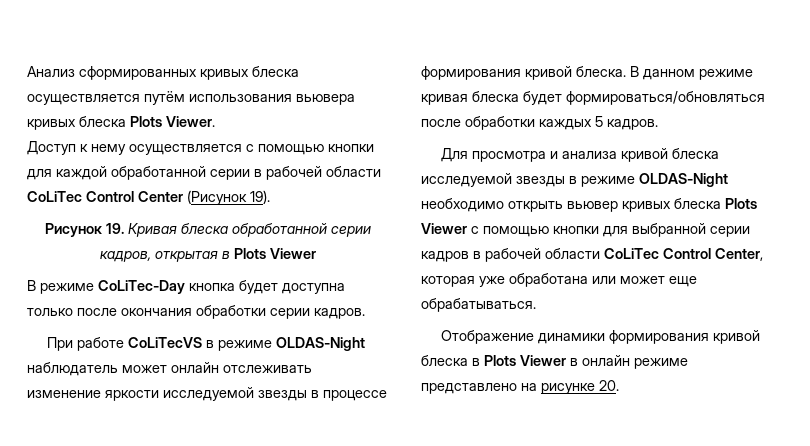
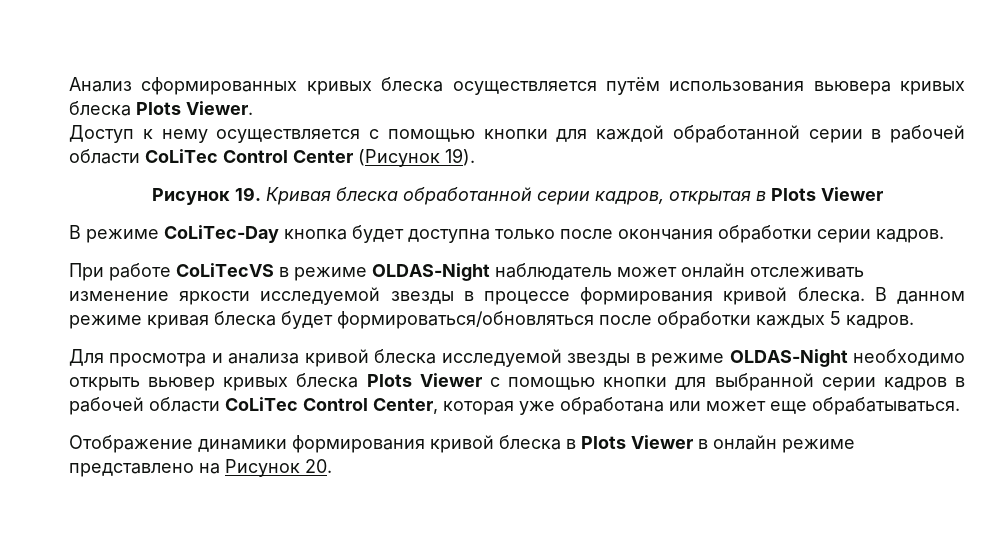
- Отображение динамики формирования кривой блеска в Plots Viewer в онлайн режиме представлено на рисунке 20.
+ Отображение динамики формирования кривой блеска в Plots Viewer в онлайн режиме представлено на Рисунок 20.

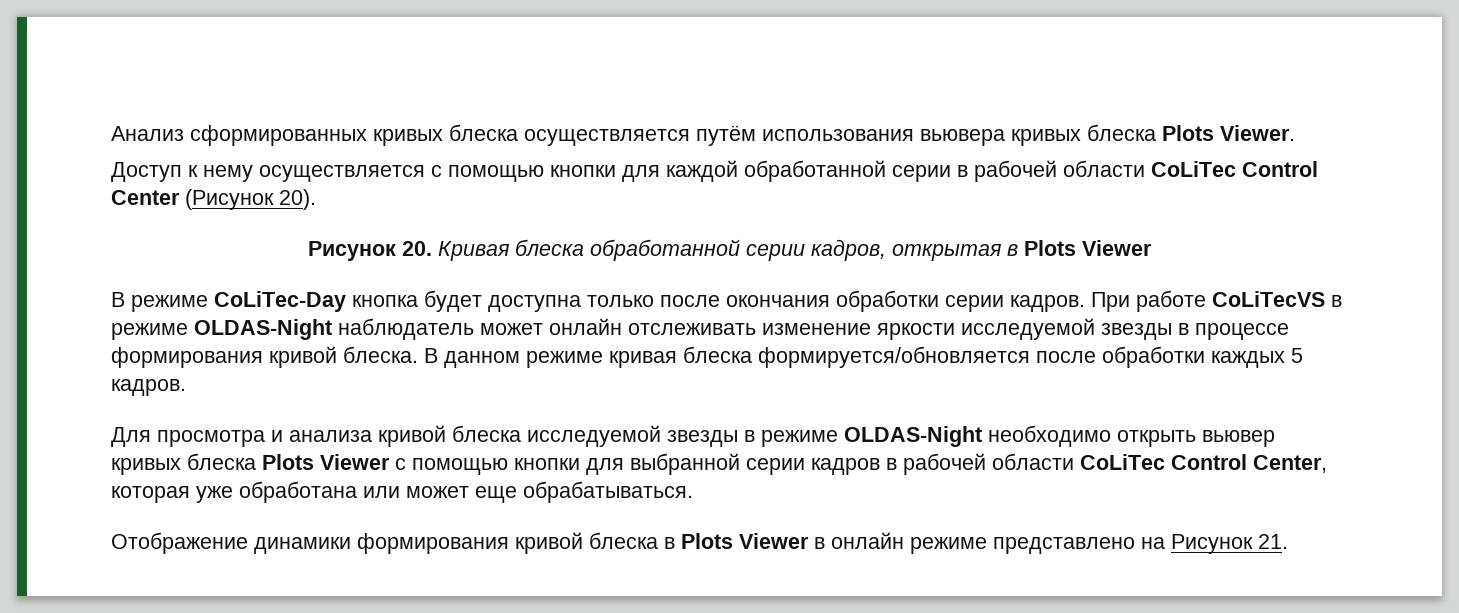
- Доступ к нему осуществляется с помощью кнопки для каждой обработанной серии в рабочей области CoLiTec Control Center (Рисунок 19).
- Рисунок 19. Кривая блеска обработанной серии кадров, открытая в Plots Viewer
+ Доступ к нему осуществляется с помощью кнопки для каждой обработанной серии в рабочей области CoLiTec Control Center (Рисунок 20).
+ Рисунок 20. Кривая блеска обработанной серии кадров, открытая в Plots Viewer
- В режиме CoLiTec-Day кнопка будет доступна только после окончания обработки серии кадров.
- При работе CoLiTecVS в режиме OLDAS-Night наблюдатель может онлайн отслеживать изменение яркости исследуемой звезды в процессе формирования кривой блеска.
+ В режиме CoLiTec-Day кнопка будет доступна только после окончания обработки серии кадров. При работе CoLiTecVS в режиме OLDAS-Night наблюдатель может онлайн отслеживать изменение яркости исследуемой звезды в процессе формирования кривой блеска.
- В данном режиме кривая блеска будет формироваться/обновляться после обработки каждых 5 кадров.
+ В данном режиме кривая блеска формируется/обновляется после обработки каждых 5 кадров.
- Отображение динамики формирования кривой блеска в Plots Viewer в онлайн режиме представлено на Рисунок 20.
+ Отображение динамики формирования кривой блеска в Plots Viewer в онлайн режиме представлено на Рисунок 21.

